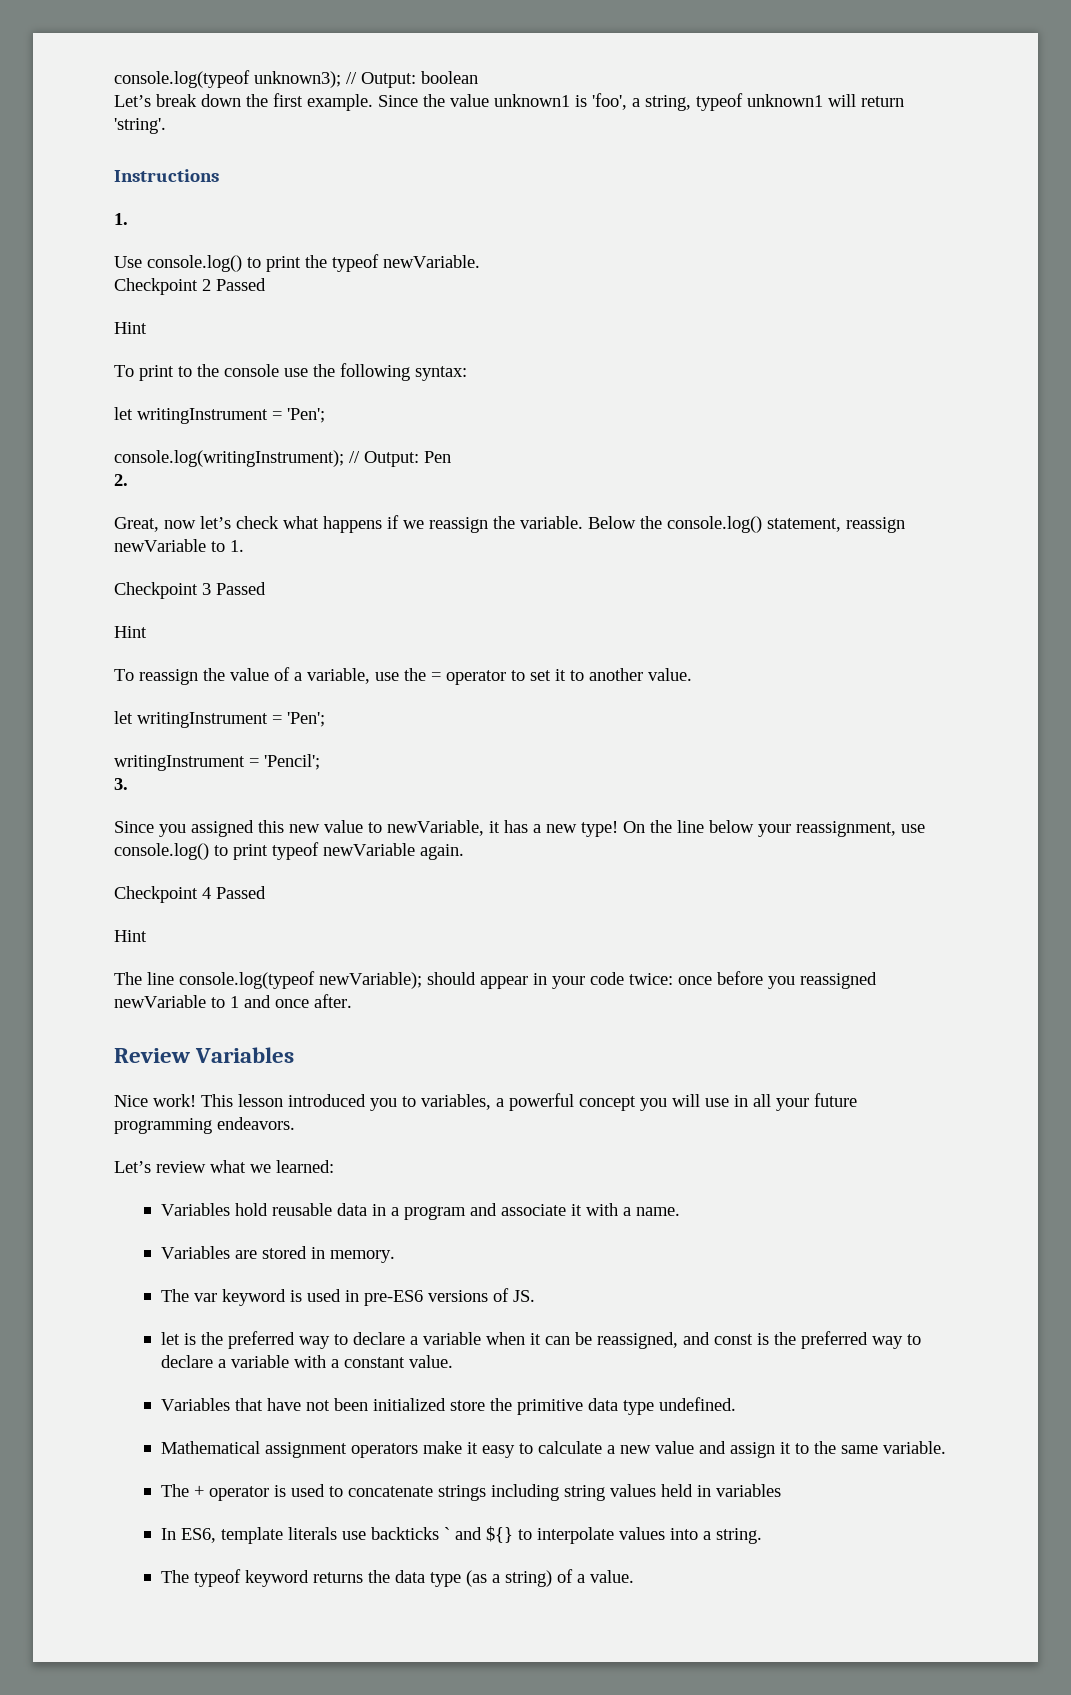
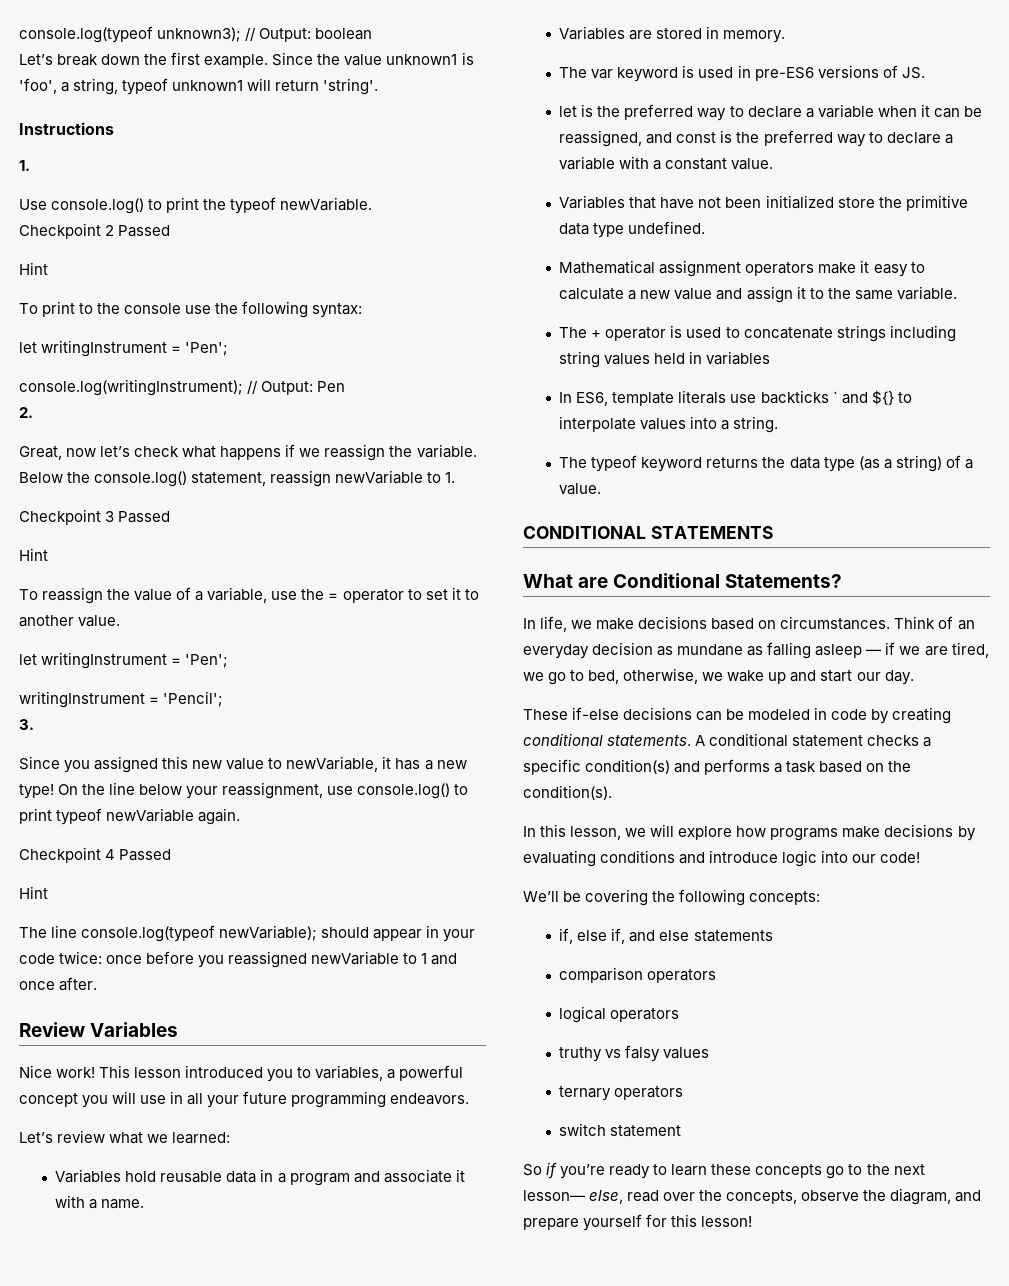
+ CONDITIONAL STATEMENTS
+ What are Conditional Statements?
+ In life, we make decisions based on circumstances. Think of an everyday decision as mundane as falling asleep — if we are tired, we go to bed, otherwise, we wake up and start our day.
+ These if-else decisions can be modeled in code by creating conditional statements. A conditional statement checks a specific condition(s) and performs a task based on the condition(s).
+ In this lesson, we will explore how programs make decisions by evaluating conditions and introduce logic into our code!
+ We’ll be covering the following concepts:
+ if, else if, and else statements
+ comparison operators
+ logical operators
+ truthy vs falsy values
+ ternary operators
+ switch statement
+ So if you’re ready to learn these concepts go to the next lesson— else, read over the concepts, observe the diagram, and prepare yourself for this lesson!

